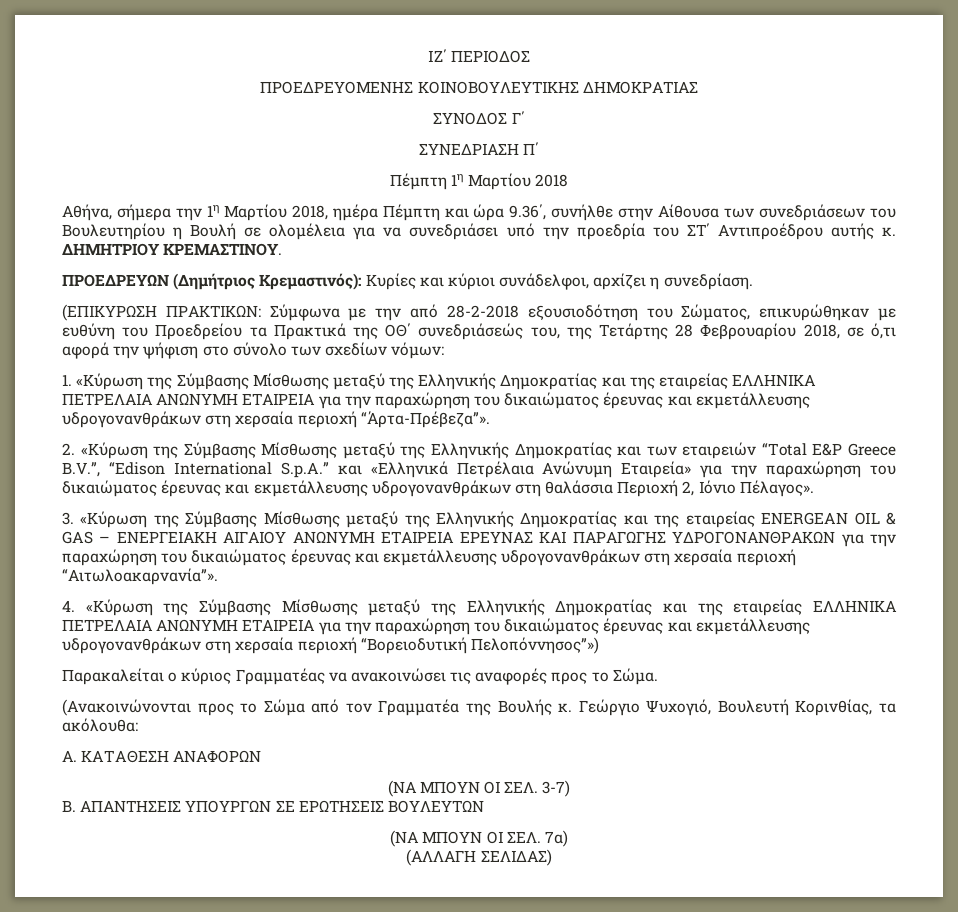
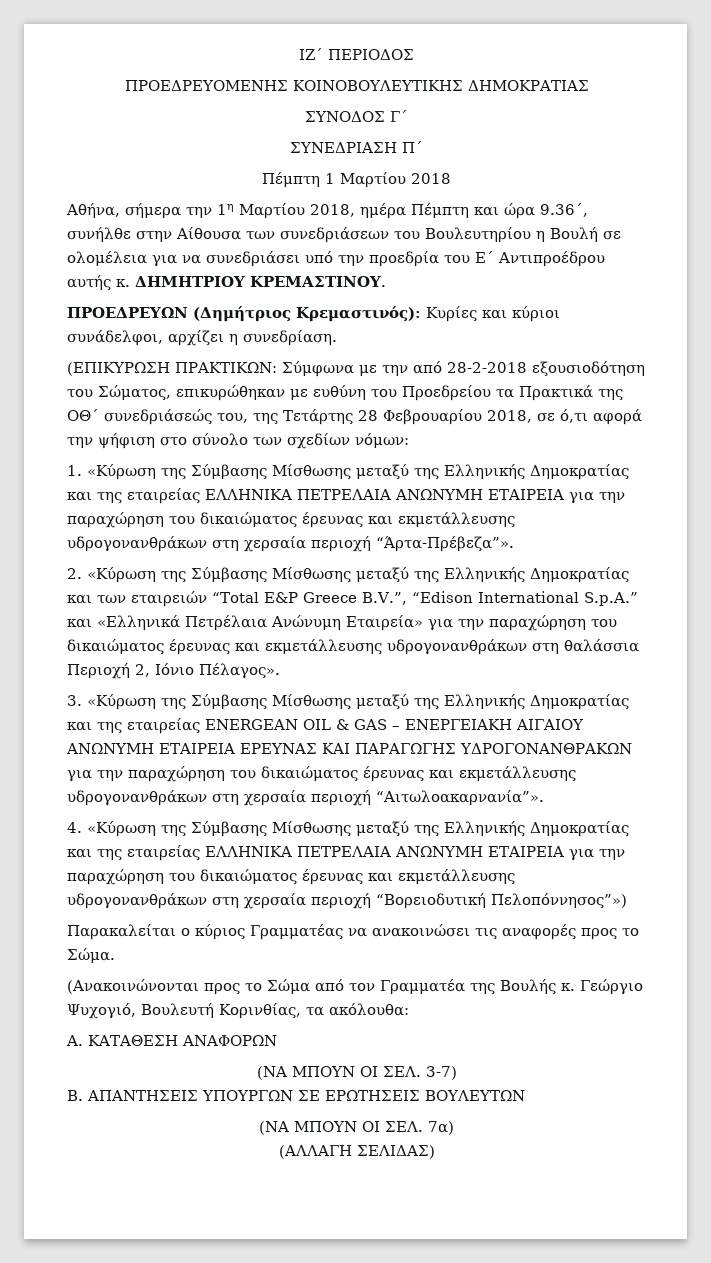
- Πέμπτη 1η Μαρτίου 2018
+ Πέμπτη 1 Μαρτίου 2018
- Αθήνα, σήμερα την 1η Μαρτίου 2018, ημέρα Πέμπτη και ώρα 9.36΄, συνήλθε στην Αίθουσα των συνεδριάσεων του Βουλευτηρίου η Βουλή σε ολομέλεια για να συνεδριάσει υπό την προεδρία του ΣΤ΄ Αντιπροέδρου αυτής κ.
+ Αθήνα, σήμερα την 1η Μαρτίου 2018, ημέρα Πέμπτη και ώρα 9.36΄, συνήλθε στην Αίθουσα των συνεδριάσεων του Βουλευτηρίου η Βουλή σε ολομέλεια για να συνεδριάσει υπό την προεδρία του Ε΄ Αντιπροέδρου αυτής κ.

